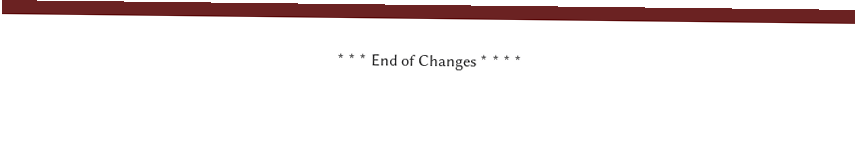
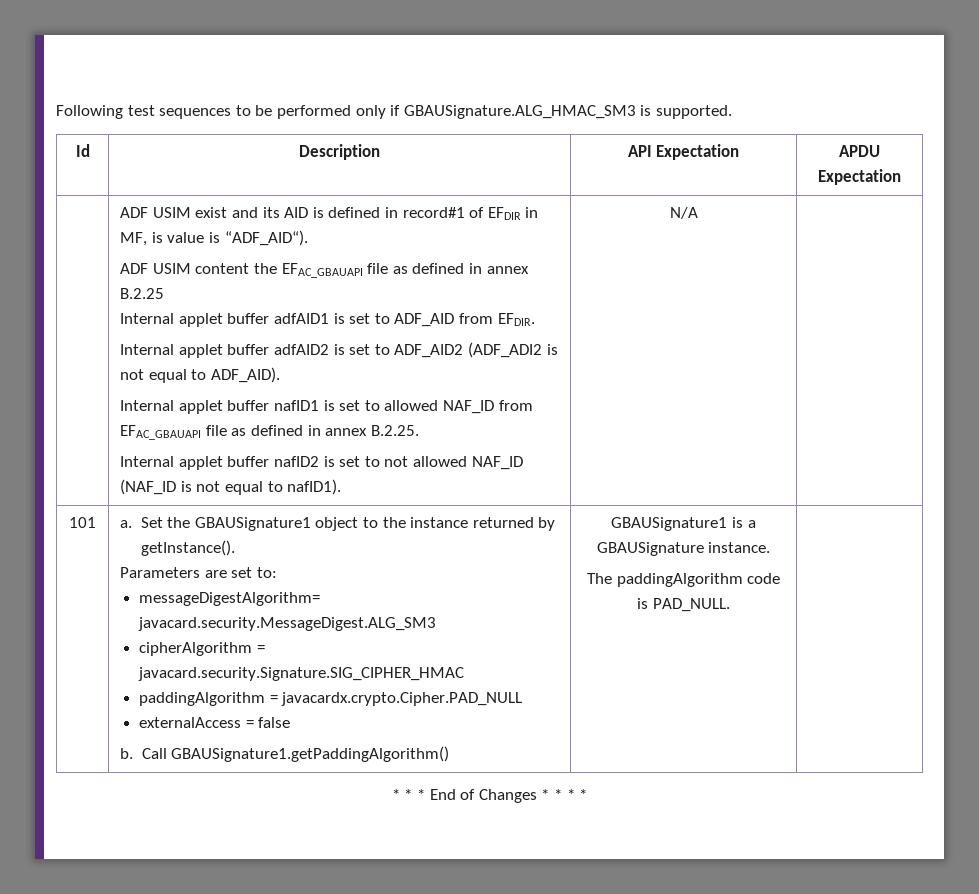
+ Following test sequences to be performed only if GBAUSignature.ALG_HMAC_SM3 is supported.
+ Id | Description | API Expectation | APDU Expectation
+ | ADF USIM exist and its AID is defined in record#1 of EFDIR in MF, is value is “ADF_AID“).
+ ADF USIM content the EFAC_GBAUAPI file as defined in annex B.2.25
+ Internal applet buffer adfAID1 is set to ADF_AID from EFDIR.
+ Internal applet buffer adfAID2 is set to ADF_AID2 (ADF_ADI2 is not equal to ADF_AID).
+ Internal applet buffer nafID1 is set to allowed NAF_ID from EFAC_GBAUAPI file as defined in annex B.2.25.
+ Internal applet buffer nafID2 is set to not allowed NAF_ID (NAF_ID is not equal to nafID1). | N/A |
+ 101 | a. Set the GBAUSignature1 object to the instance returned by getInstance().
+ Parameters are set to:
+ messageDigestAlgorithm= javacard.security.MessageDigest.ALG_SM3
+ cipherAlgorithm = javacard.security.Signature.SIG_CIPHER_HMAC
+ paddingAlgorithm = javacardx.crypto.Cipher.PAD_NULL
+ externalAccess = false
+ b. Call GBAUSignature1.getPaddingAlgorithm() | GBAUSignature1 is a GBAUSignature instance.
+ The paddingAlgorithm code is PAD_NULL. |

